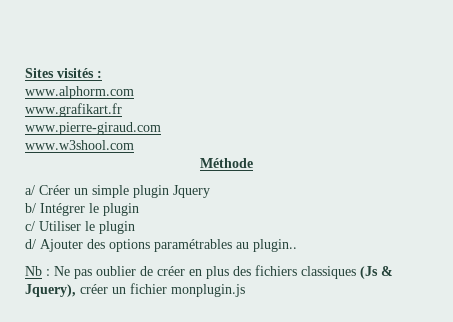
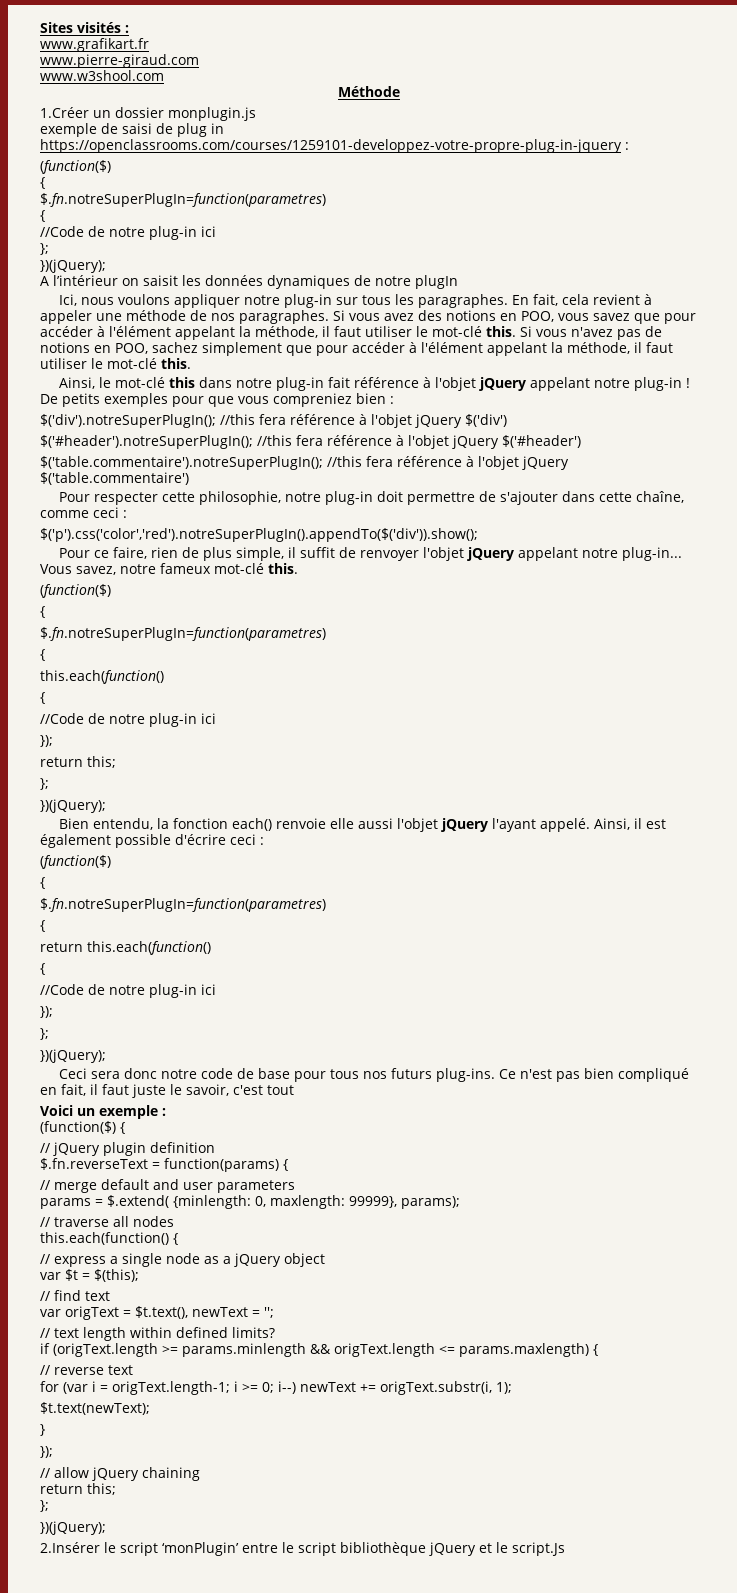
- www.alphorm.com
- a/ Créer un simple plugin Jquery
- b/ Intégrer le plugin
- c/ Utiliser le plugin
- d/ Ajouter des options paramétrables au plugin..
- Nb : Ne pas oublier de créer en plus des fichiers classiques (Js & Jquery), créer un fichier monplugin.js
+ 1.Créer un dossier monplugin.js
+ exemple de saisi de plug in https://openclassrooms.com/courses/1259101-developpez-votre-propre-plug-in-jquery :
+ (function($)
+ {
+ $.fn.notreSuperPlugIn=function(parametres)
+ {
+ //Code de notre plug-in ici
+ };
+ })(jQuery);
+ A l’intérieur on saisit les données dynamiques de notre plugIn
+ Ici, nous voulons appliquer notre plug-in sur tous les paragraphes. En fait, cela revient à appeler une méthode de nos paragraphes. Si vous avez des notions en POO, vous savez que pour accéder à l'élément appelant la méthode, il faut utiliser le mot-clé this. Si vous n'avez pas de notions en POO, sachez simplement que pour accéder à l'élément appelant la méthode, il faut utiliser le mot-clé this.
+ Ainsi, le mot-clé this dans notre plug-in fait référence à l'objet jQuery appelant notre plug-in ! De petits exemples pour que vous compreniez bien :
+ $('div').notreSuperPlugIn(); //this fera référence à l'objet jQuery $('div')
+ $('#header').notreSuperPlugIn(); //this fera référence à l'objet jQuery $('#header')
+ $('table.commentaire').notreSuperPlugIn(); //this fera référence à l'objet jQuery $('table.commentaire')
+ Pour respecter cette philosophie, notre plug-in doit permettre de s'ajouter dans cette chaîne, comme ceci :
+ $('p').css('color','red').notreSuperPlugIn().appendTo($('div')).show();
+ Pour ce faire, rien de plus simple, il suffit de renvoyer l'objet jQuery appelant notre plug-in... Vous savez, notre fameux mot-clé this.
+ (function($)
+ {
+ $.fn.notreSuperPlugIn=function(parametres)
+ {
+ this.each(function()
+ {
+ //Code de notre plug-in ici
+ });
+ return this;
+ };
+ })(jQuery);
+ Bien entendu, la fonction each() renvoie elle aussi l'objet jQuery l'ayant appelé. Ainsi, il est également possible d'écrire ceci :
+ (function($)
+ {
+ $.fn.notreSuperPlugIn=function(parametres)
+ {
+ return this.each(function()
+ {
+ //Code de notre plug-in ici
+ });
+ };
+ })(jQuery);
+ Ceci sera donc notre code de base pour tous nos futurs plug-ins. Ce n'est pas bien compliqué en fait, il faut juste le savoir, c'est tout
+ Voici un exemple :
+ (function($) {
+ // jQuery plugin definition
+ $.fn.reverseText = function(params) {
+ // merge default and user parameters
+ params = $.extend( {minlength: 0, maxlength: 99999}, params);
+ // traverse all nodes
+ this.each(function() {
+ // express a single node as a jQuery object
+ var $t = $(this);
+ // find text
+ var origText = $t.text(), newText = '';
+ // text length within defined limits?
+ if (origText.length >= params.minlength && origText.length <= params.maxlength) {
+ // reverse text
+ for (var i = origText.length-1; i >= 0; i--) newText += origText.substr(i, 1);
+ $t.text(newText);
+ }
+ });
+ // allow jQuery chaining
+ return this;
+ };
+ })(jQuery);
+ 2.Insérer le script ‘monPlugin’ entre le script bibliothèque jQuery et le script.Js

